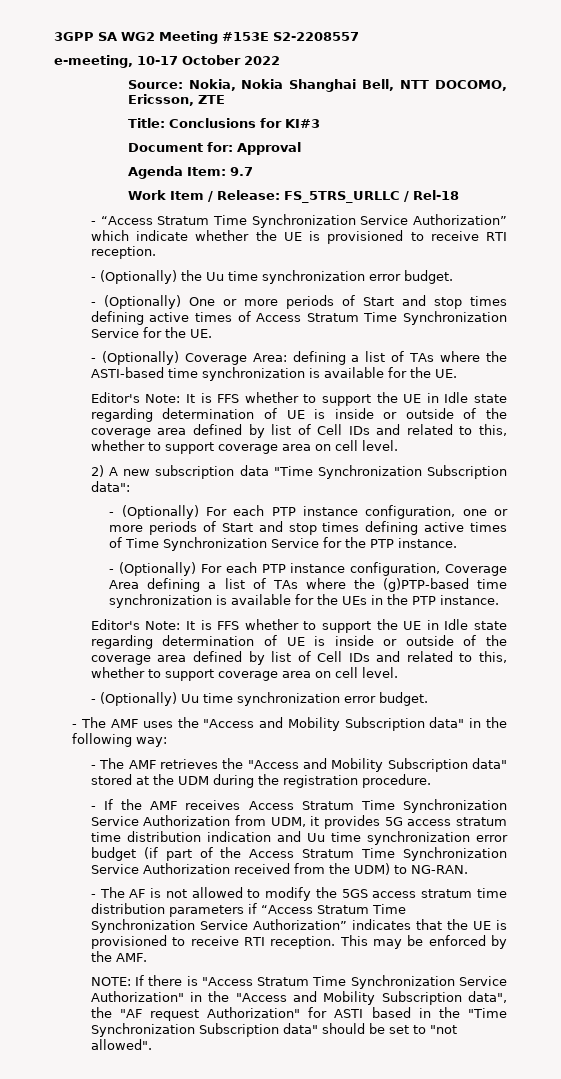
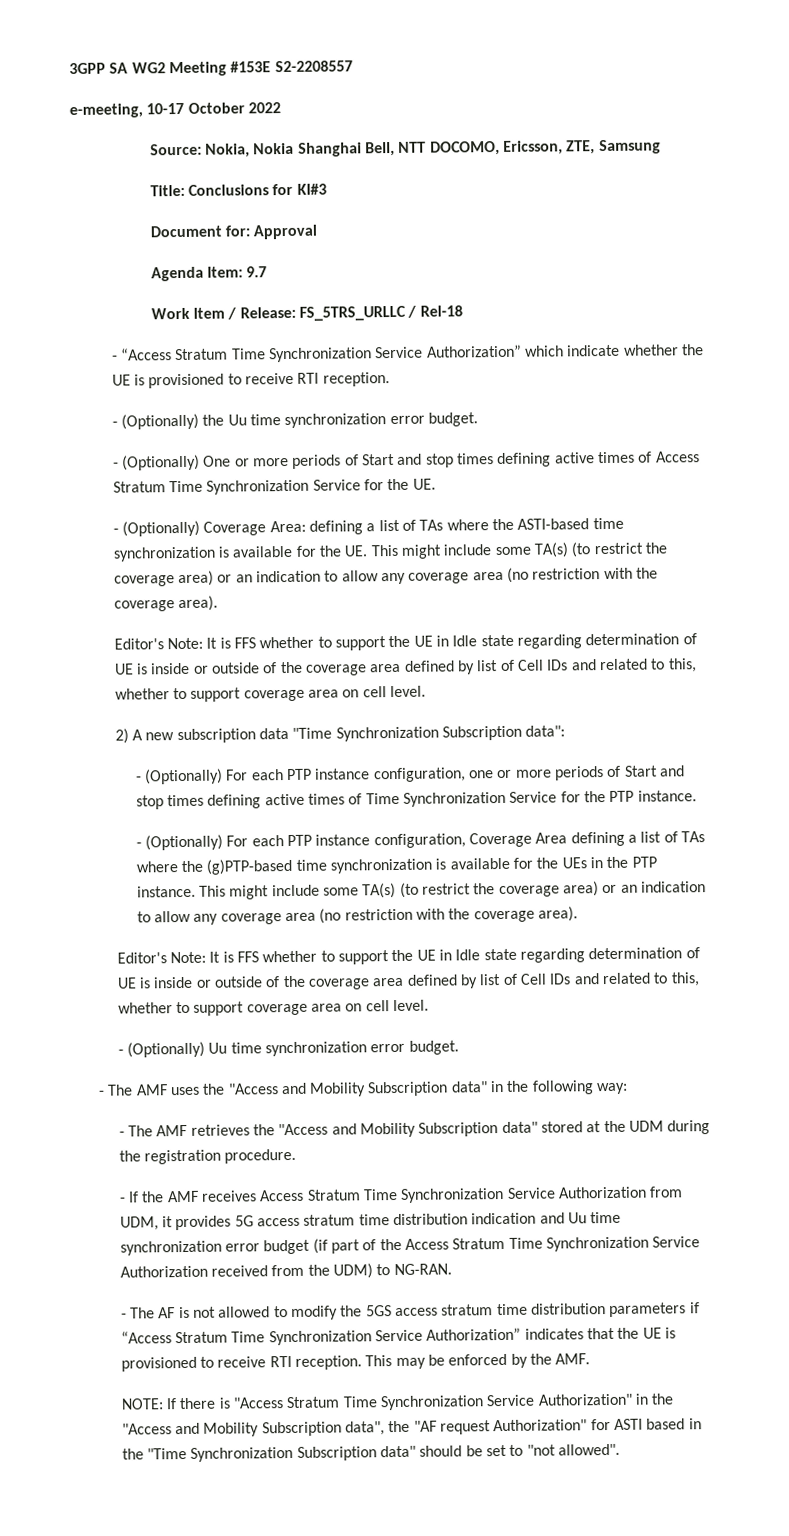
- Source: Nokia, Nokia Shanghai Bell, NTT DOCOMO, Ericsson, ZTE
+ Source: Nokia, Nokia Shanghai Bell, NTT DOCOMO, Ericsson, ZTE, Samsung
- - (Optionally) Coverage Area: defining a list of TAs where the ASTI-based time synchronization is available for the UE.
+ - (Optionally) Coverage Area: defining a list of TAs where the ASTI-based time synchronization is available for the UE. This might include some TA(s) (to restrict the coverage area) or an indication to allow any coverage area (no restriction with the coverage area).
- - (Optionally) For each PTP instance configuration, Coverage Area defining a list of TAs where the (g)PTP-based time synchronization is available for the UEs in the PTP instance.
+ - (Optionally) For each PTP instance configuration, Coverage Area defining a list of TAs where the (g)PTP-based time synchronization is available for the UEs in the PTP instance. This might include some TA(s) (to restrict the coverage area) or an indication to allow any coverage area (no restriction with the coverage area).

